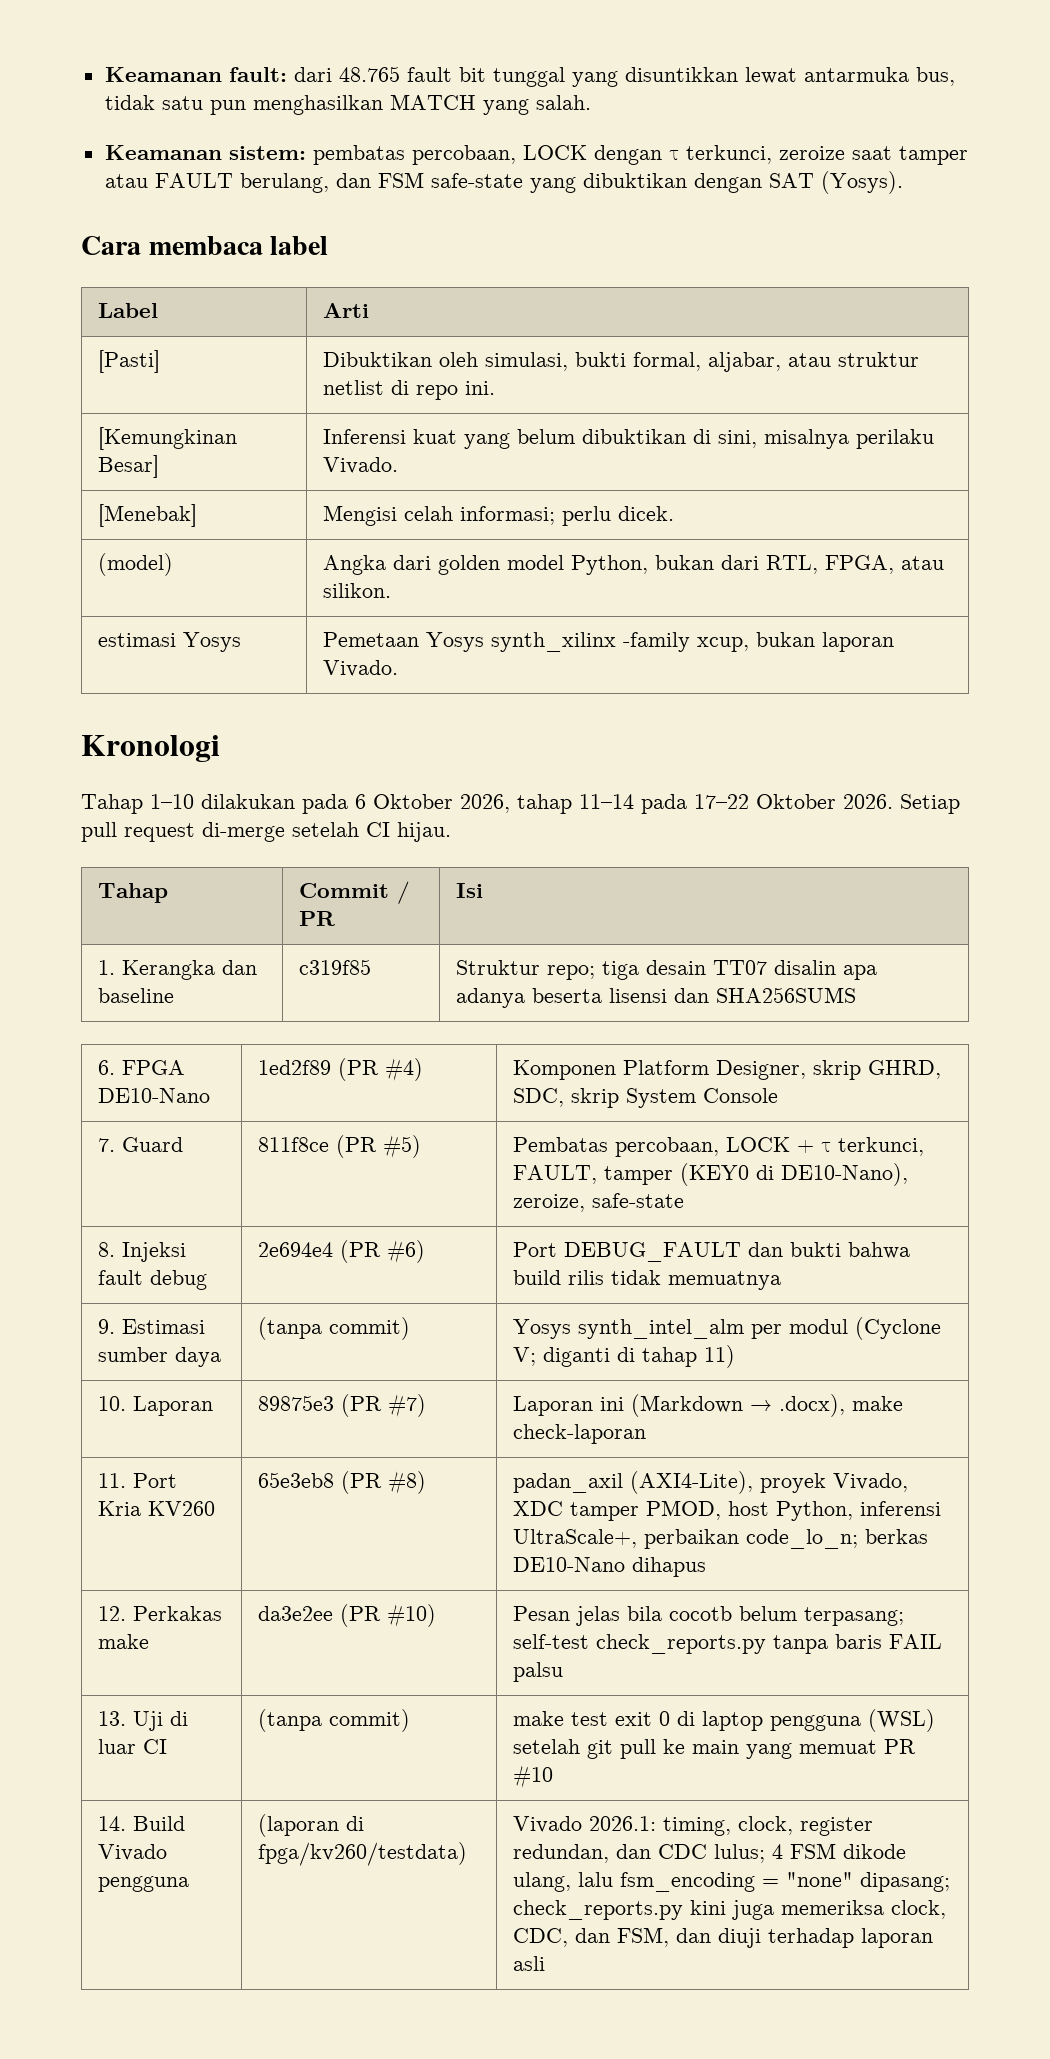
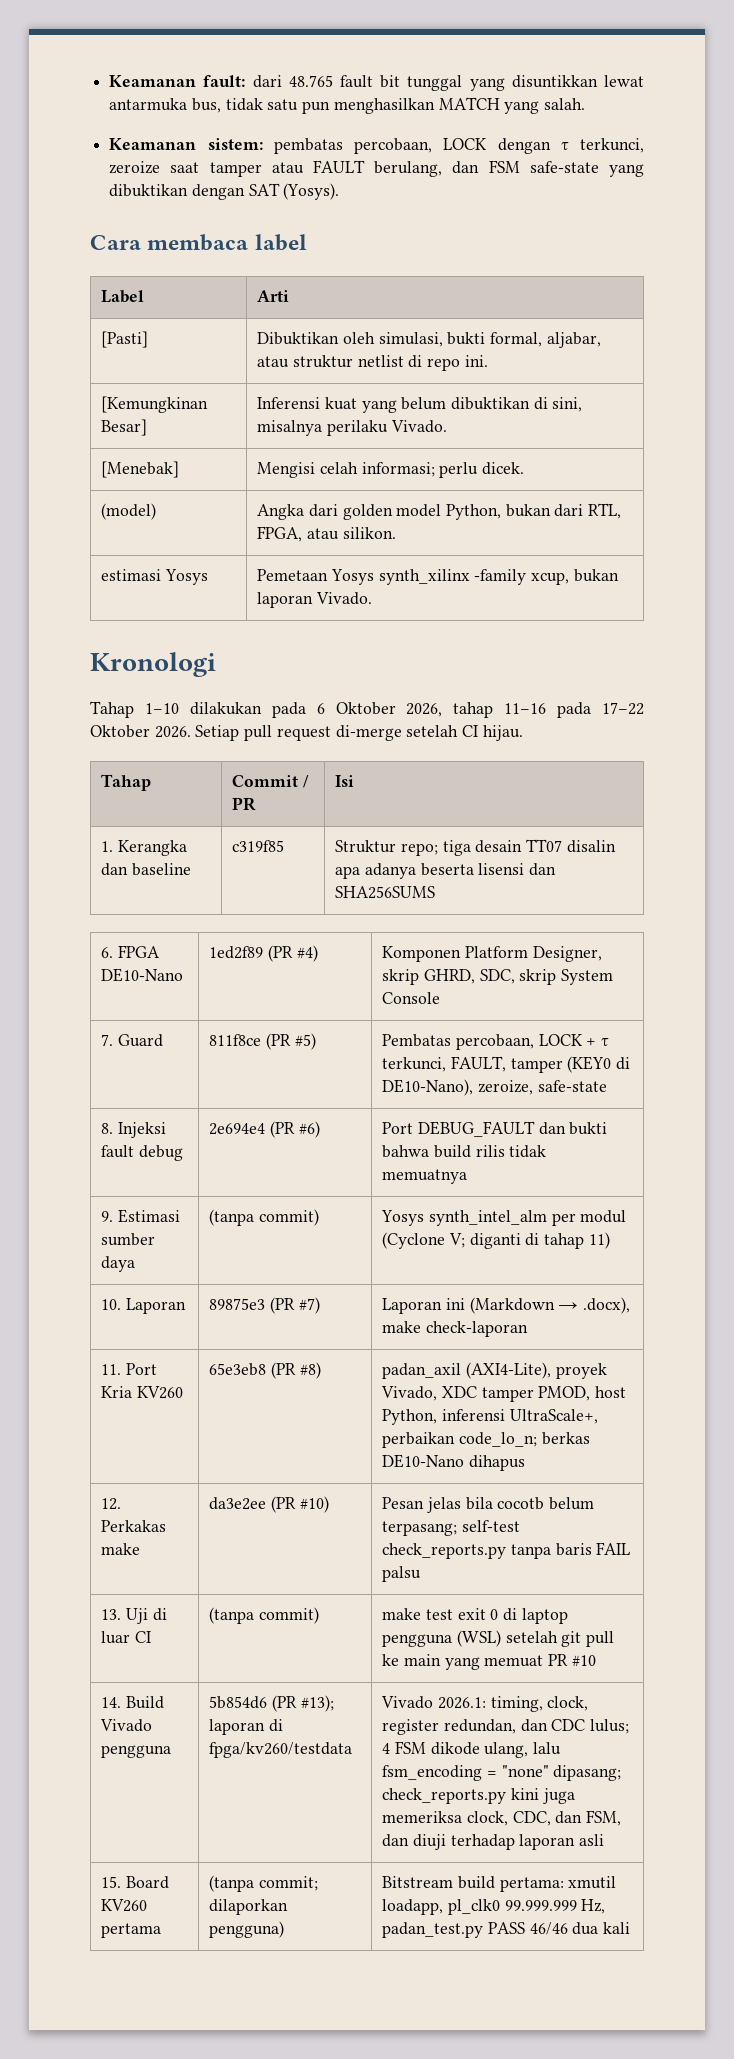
- Tahap 1–10 dilakukan pada 6 Oktober 2026, tahap 11–14 pada 17–22 Oktober 2026.
+ Tahap 1–10 dilakukan pada 6 Oktober 2026, tahap 11–16 pada 17–22 Oktober 2026.
- (laporan di fpga/kv260/testdata)
+ 5b854d6 (PR #13); laporan di fpga/kv260/testdata
+ 15. Board KV260 pertama | (tanpa commit; dilaporkan pengguna) | Bitstream build pertama: xmutil loadapp, pl_clk0 99.999.999 Hz, padan_test.py PASS 46/46 dua kali

